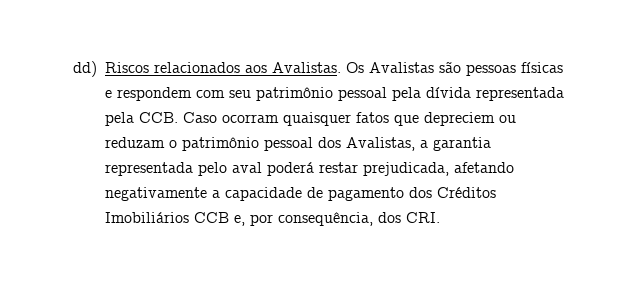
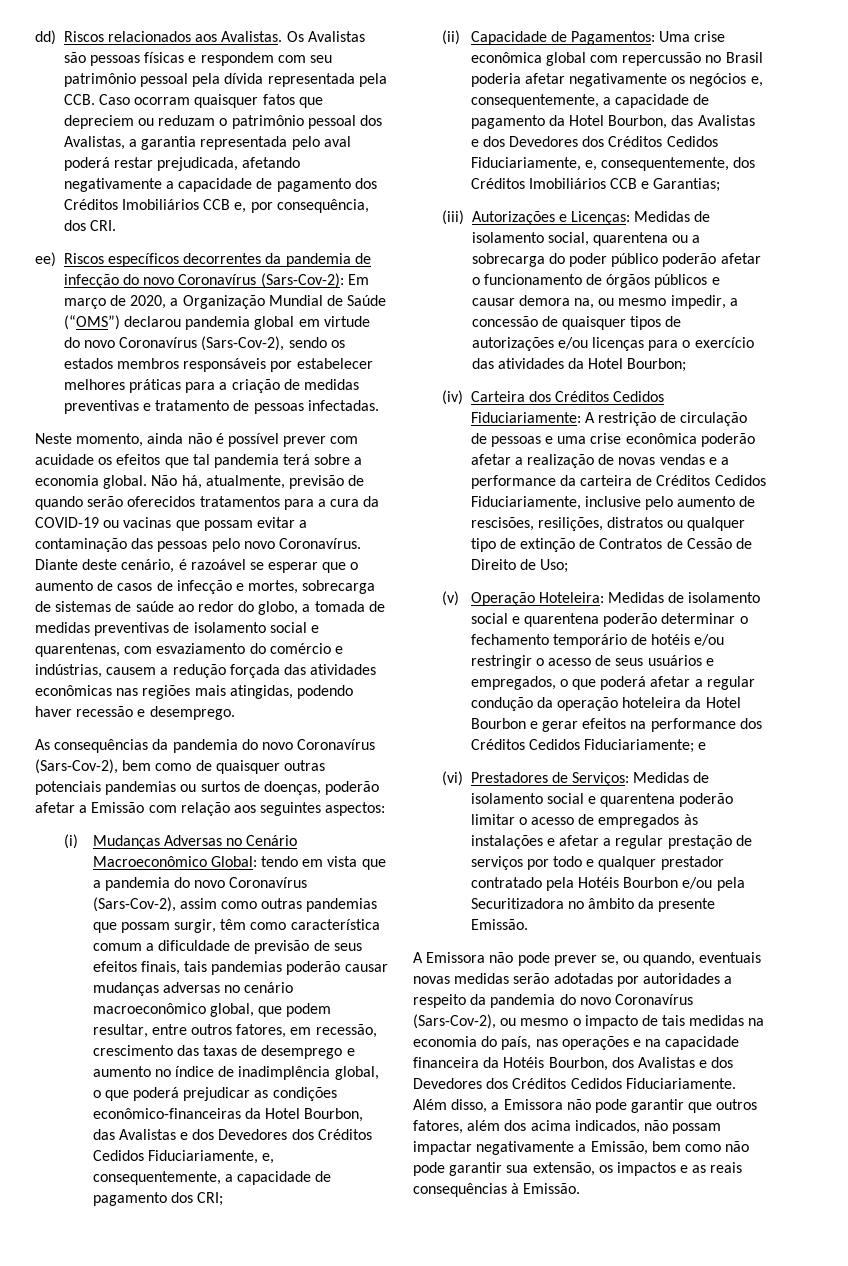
+ ee) Riscos específicos decorrentes da pandemia de infecção do novo Coronavírus (Sars-Cov-2): Em março de 2020, a Organização Mundial de Saúde (“OMS”) declarou pandemia global em virtude do novo Coronavírus (Sars-Cov-2), sendo os estados membros responsáveis por estabelecer melhores práticas para a criação de medidas preventivas e tratamento de pessoas infectadas.
+ Neste momento, ainda não é possível prever com acuidade os efeitos que tal pandemia terá sobre a economia global. Não há, atualmente, previsão de quando serão oferecidos tratamentos para a cura da COVID-19 ou vacinas que possam evitar a contaminação das pessoas pelo novo Coronavírus. Diante deste cenário, é razoável se esperar que o aumento de casos de infecção e mortes, sobrecarga de sistemas de saúde ao redor do globo, a tomada de medidas preventivas de isolamento social e quarentenas, com esvaziamento do comércio e indústrias, causem a redução forçada das atividades econômicas nas regiões mais atingidas, podendo haver recessão e desemprego.
+ As consequências da pandemia do novo Coronavírus (Sars-Cov-2), bem como de quaisquer outras potenciais pandemias ou surtos de doenças, poderão afetar a Emissão com relação aos seguintes aspectos:
+ (i) Mudanças Adversas no Cenário Macroeconômico Global: tendo em vista que a pandemia do novo Coronavírus (Sars-Cov-2), assim como outras pandemias que possam surgir, têm como característica comum a dificuldade de previsão de seus efeitos finais, tais pandemias poderão causar mudanças adversas no cenário macroeconômico global, que podem resultar, entre outros fatores, em recessão, crescimento das taxas de desemprego e aumento no índice de inadimplência global, o que poderá prejudicar as condições econômico-financeiras da Hotel Bourbon, das Avalistas e dos Devedores dos Créditos Cedidos Fiduciariamente, e, consequentemente, a capacidade de pagamento dos CRI;
+ (ii) Capacidade de Pagamentos: Uma crise econômica global com repercussão no Brasil poderia afetar negativamente os negócios e, consequentemente, a capacidade de pagamento da Hotel Bourbon, das Avalistas e dos Devedores dos Créditos Cedidos Fiduciariamente, e, consequentemente, dos Créditos Imobiliários CCB e Garantias;
+ (iii) Autorizações e Licenças: Medidas de isolamento social, quarentena ou a sobrecarga do poder público poderão afetar o funcionamento de órgãos públicos e causar demora na, ou mesmo impedir, a concessão de quaisquer tipos de autorizações e/ou licenças para o exercício das atividades da Hotel Bourbon;
+ (iv) Carteira dos Créditos Cedidos Fiduciariamente: A restrição de circulação de pessoas e uma crise econômica poderão afetar a realização de novas vendas e a performance da carteira de Créditos Cedidos Fiduciariamente, inclusive pelo aumento de rescisões, resilições, distratos ou qualquer tipo de extinção de Contratos de Cessão de Direito de Uso;
+ (v) Operação Hoteleira: Medidas de isolamento social e quarentena poderão determinar o fechamento temporário de hotéis e/ou restringir o acesso de seus usuários e empregados, o que poderá afetar a regular condução da operação hoteleira da Hotel Bourbon e gerar efeitos na performance dos Créditos Cedidos Fiduciariamente; e
+ (vi) Prestadores de Serviços: Medidas de isolamento social e quarentena poderão limitar o acesso de empregados às instalações e afetar a regular prestação de serviços por todo e qualquer prestador contratado pela Hotéis Bourbon e/ou pela Securitizadora no âmbito da presente Emissão.
+ A Emissora não pode prever se, ou quando, eventuais novas medidas serão adotadas por autoridades a respeito da pandemia do novo Coronavírus (Sars-Cov-2), ou mesmo o impacto de tais medidas na economia do país, nas operações e na capacidade financeira da Hotéis Bourbon, dos Avalistas e dos Devedores dos Créditos Cedidos Fiduciariamente. Além disso, a Emissora não pode garantir que outros fatores, além dos acima indicados, não possam impactar negativamente a Emissão, bem como não pode garantir sua extensão, os impactos e as reais consequências à Emissão.

